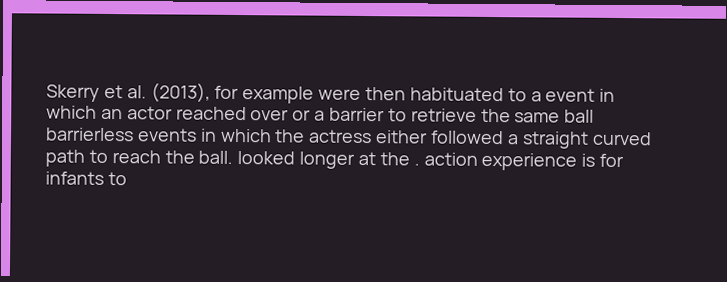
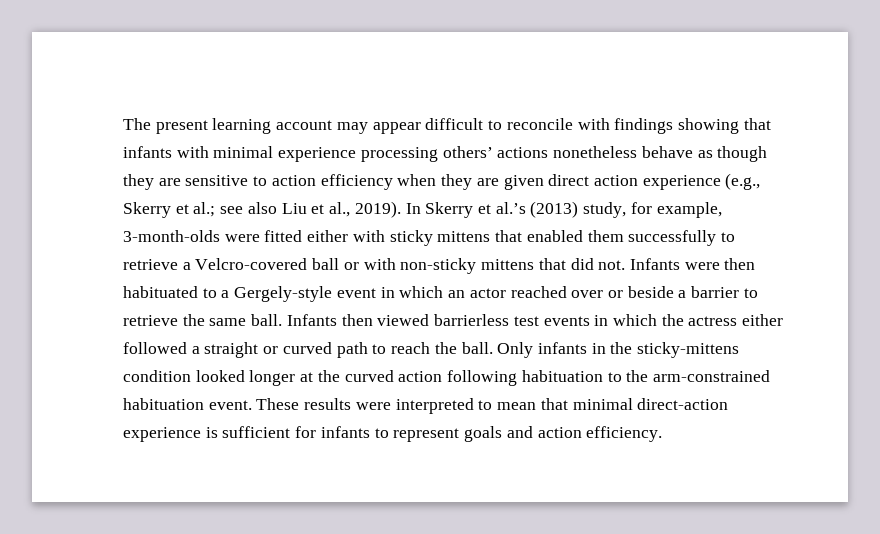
- Skerry et al. (2013), for example were then habituated to a event in which an actor reached over or a barrier to retrieve the same ball barrierless events in which the actress either followed a straight curved path to reach the ball. looked longer at the . action experience is for infants to
+ The present learning account may appear difficult to reconcile with findings showing that infants with minimal experience processing others’ actions nonetheless behave as though they are sensitive to action efficiency when they are given direct action experience (e.g., Skerry et al.; see also Liu et al., 2019). In Skerry et al.’s (2013) study, for example, 3-month-olds were fitted either with sticky mittens that enabled them successfully to retrieve a Velcro-covered ball or with non-sticky mittens that did not. Infants were then habituated to a Gergely-style event in which an actor reached over or beside a barrier to retrieve the same ball. Infants then viewed barrierless test events in which the actress either followed a straight or curved path to reach the ball. Only infants in the sticky-mittens condition looked longer at the curved action following habituation to the arm-constrained habituation event. These results were interpreted to mean that minimal direct-action experience is sufficient for infants to represent goals and action efficiency.

